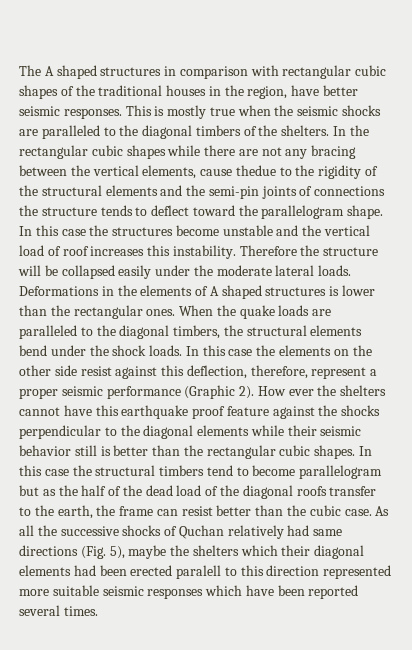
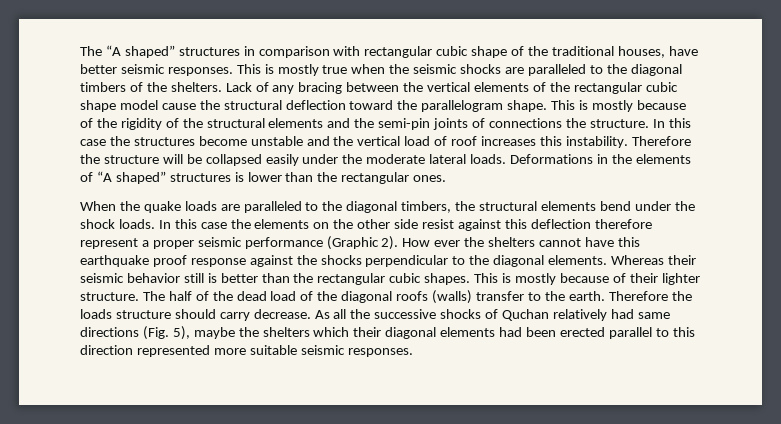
- The A shaped structures in comparison with rectangular cubic shapes of the traditional houses in the region, have better seismic responses.
+ The “A shaped” structures in comparison with rectangular cubic shape of the traditional houses, have better seismic responses.
- In the rectangular cubic shapes while there are not any bracing between the vertical elements, cause thedue to the rigidity of the structural elements and the semi-pin joints of connections the structure tends to deflect toward the parallelogram shape.
+ Lack of any bracing between the vertical elements of the rectangular cubic shape model cause the structural deflection toward the parallelogram shape. This is mostly because of the rigidity of the structural elements and the semi-pin joints of connections the structure.
- Deformations in the elements of A shaped structures is lower than the rectangular ones. When the quake loads are paralleled to the diagonal timbers, the structural elements bend under the shock loads.
+ Deformations in the elements of “A shaped” structures is lower than the rectangular ones.
+ When the quake loads are paralleled to the diagonal timbers, the structural elements bend under the shock loads.
- In this case the elements on the other side resist against this deflection, therefore, represent a proper seismic performance (Graphic 2).
+ In this case the elements on the other side resist against this deflection therefore represent a proper seismic performance (Graphic 2).
- How ever the shelters cannot have this earthquake proof feature against the shocks perpendicular to the diagonal elements while their seismic behavior still is better than the rectangular cubic shapes.
+ How ever the shelters cannot have this earthquake proof response against the shocks perpendicular to the diagonal elements. Whereas their seismic behavior still is better than the rectangular cubic shapes.
- In this case the structural timbers tend to become parallelogram but as the half of the dead load of the diagonal roofs transfer to the earth, the frame can resist better than the cubic case.
+ This is mostly because of their lighter structure. The half of the dead load of the diagonal roofs (walls) transfer to the earth. Therefore the loads structure should carry decrease.
- As all the successive shocks of Quchan relatively had same directions (Fig. 5), maybe the shelters which their diagonal elements had been erected paralell to this direction represented more suitable seismic responses which have been reported several times.
+ As all the successive shocks of Quchan relatively had same directions (Fig. 5), maybe the shelters which their diagonal elements had been erected parallel to this direction represented more suitable seismic responses.

